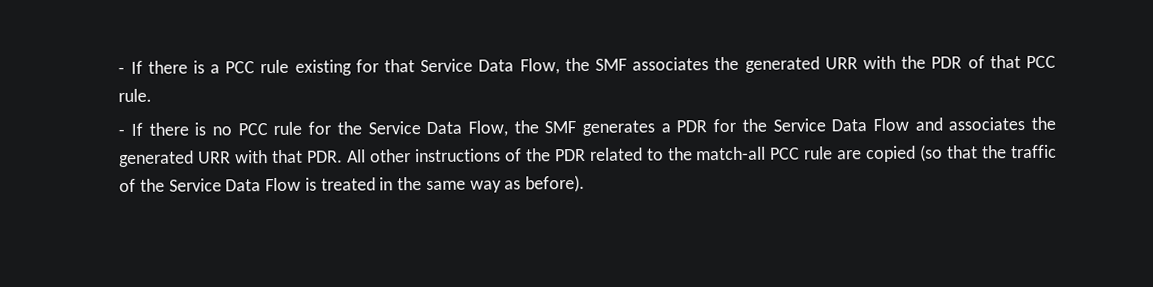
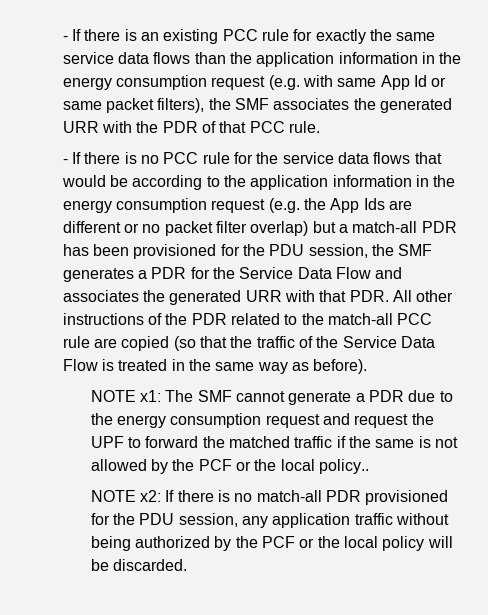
- - If there is a PCC rule existing for that Service Data Flow, the SMF associates the generated URR with the PDR of that PCC rule.
+ - If there is an existing PCC rule for exactly the same service data flows than the application information in the energy consumption request (e.g. with same App Id or same packet filters), the SMF associates the generated URR with the PDR of that PCC rule.
- - If there is no PCC rule for the Service Data Flow, the SMF generates a PDR for the Service Data Flow and associates the generated URR with that PDR. All other instructions of the PDR related to the match-all PCC rule are copied (so that the traffic of the Service Data Flow is treated in the same way as before).
+ - If there is no PCC rule for the service data flows that would be according to the application information in the energy consumption request (e.g. the App Ids are different or no packet filter overlap) but a match-all PDR has been provisioned for the PDU session, the SMF generates a PDR for the Service Data Flow and associates the generated URR with that PDR. All other instructions of the PDR related to the match-all PCC rule are copied (so that the traffic of the Service Data Flow is treated in the same way as before).
+ NOTE x1: The SMF cannot generate a PDR due to the energy consumption request and request the UPF to forward the matched traffic if the same is not allowed by the PCF or the local policy..
+ NOTE x2: If there is no match-all PDR provisioned for the PDU session, any application traffic without being authorized by the PCF or the local policy will be discarded.

